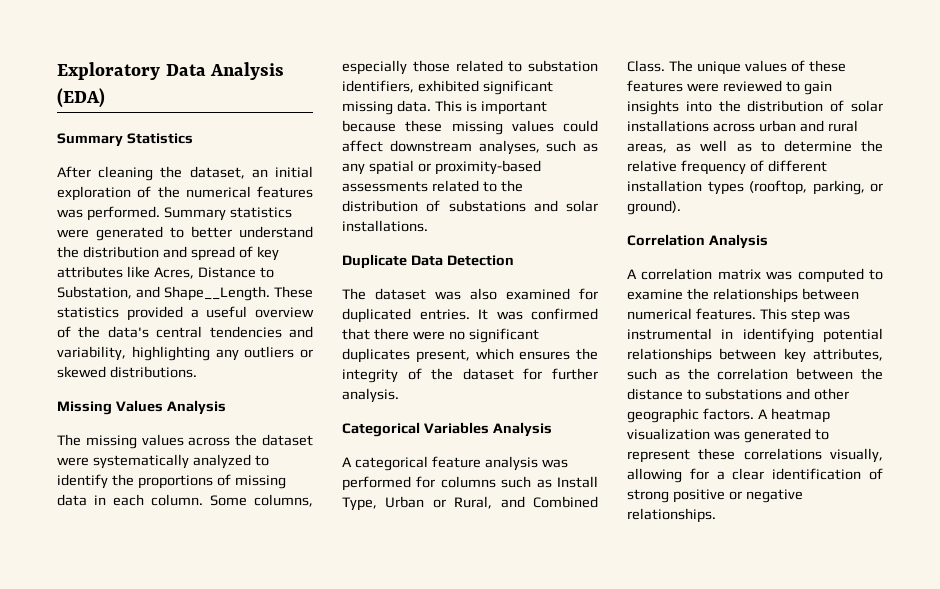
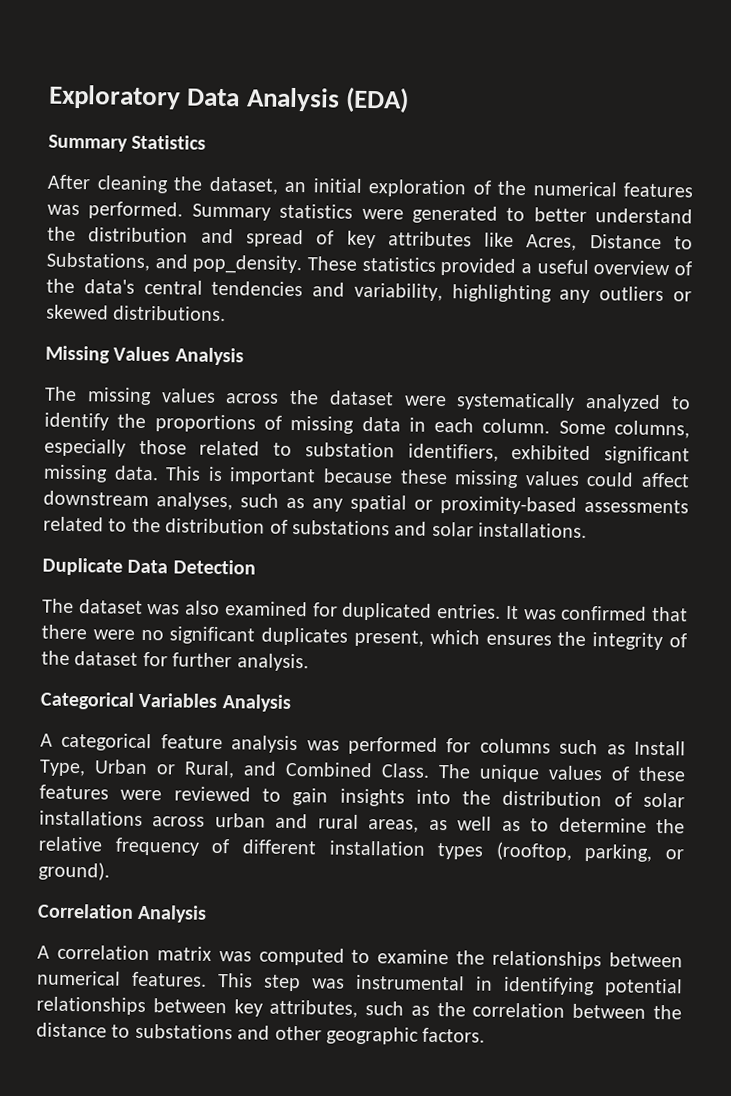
- Summary statistics were generated to better understand the distribution and spread of key attributes like Acres, Distance to Substation, and Shape__Length.
+ Summary statistics were generated to better understand the distribution and spread of key attributes like Acres, Distance to Substations, and pop_density.
- A heatmap visualization was generated to represent these correlations visually, allowing for a clear identification of strong positive or negative relationships.

